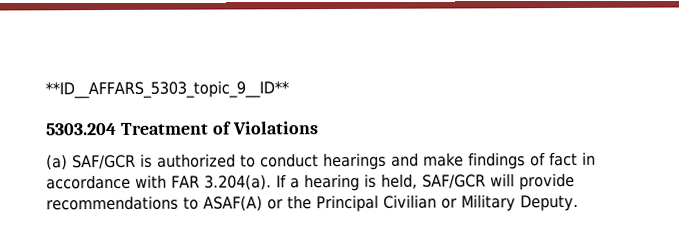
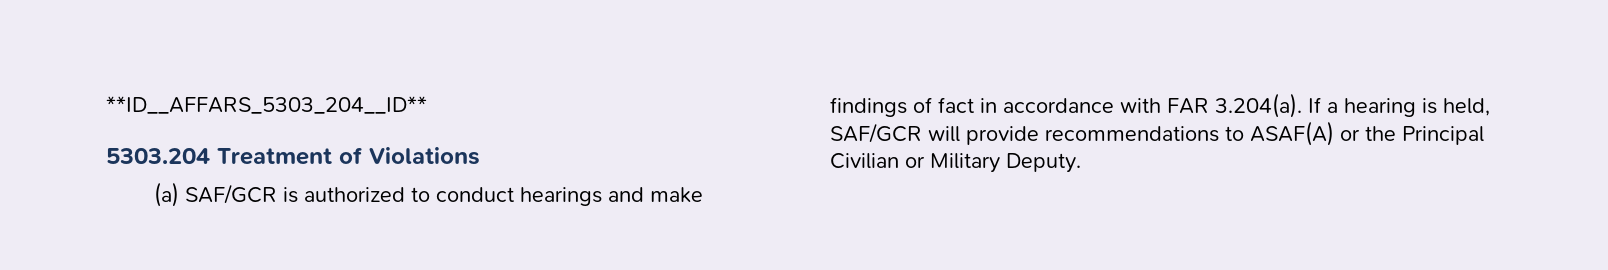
- **ID__AFFARS_5303_topic_9__ID**
+ **ID__AFFARS_5303_204__ID**

